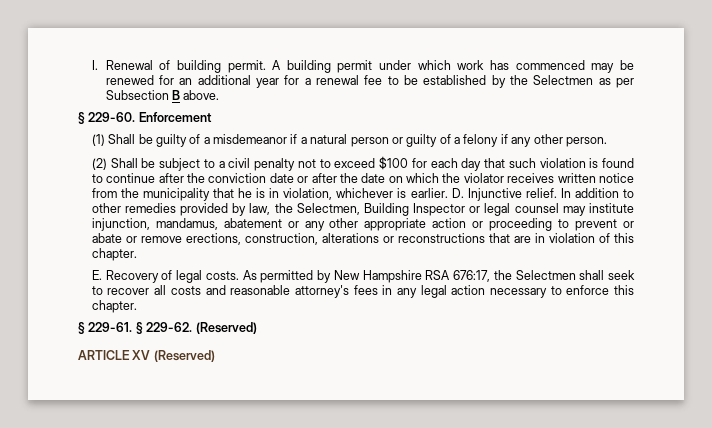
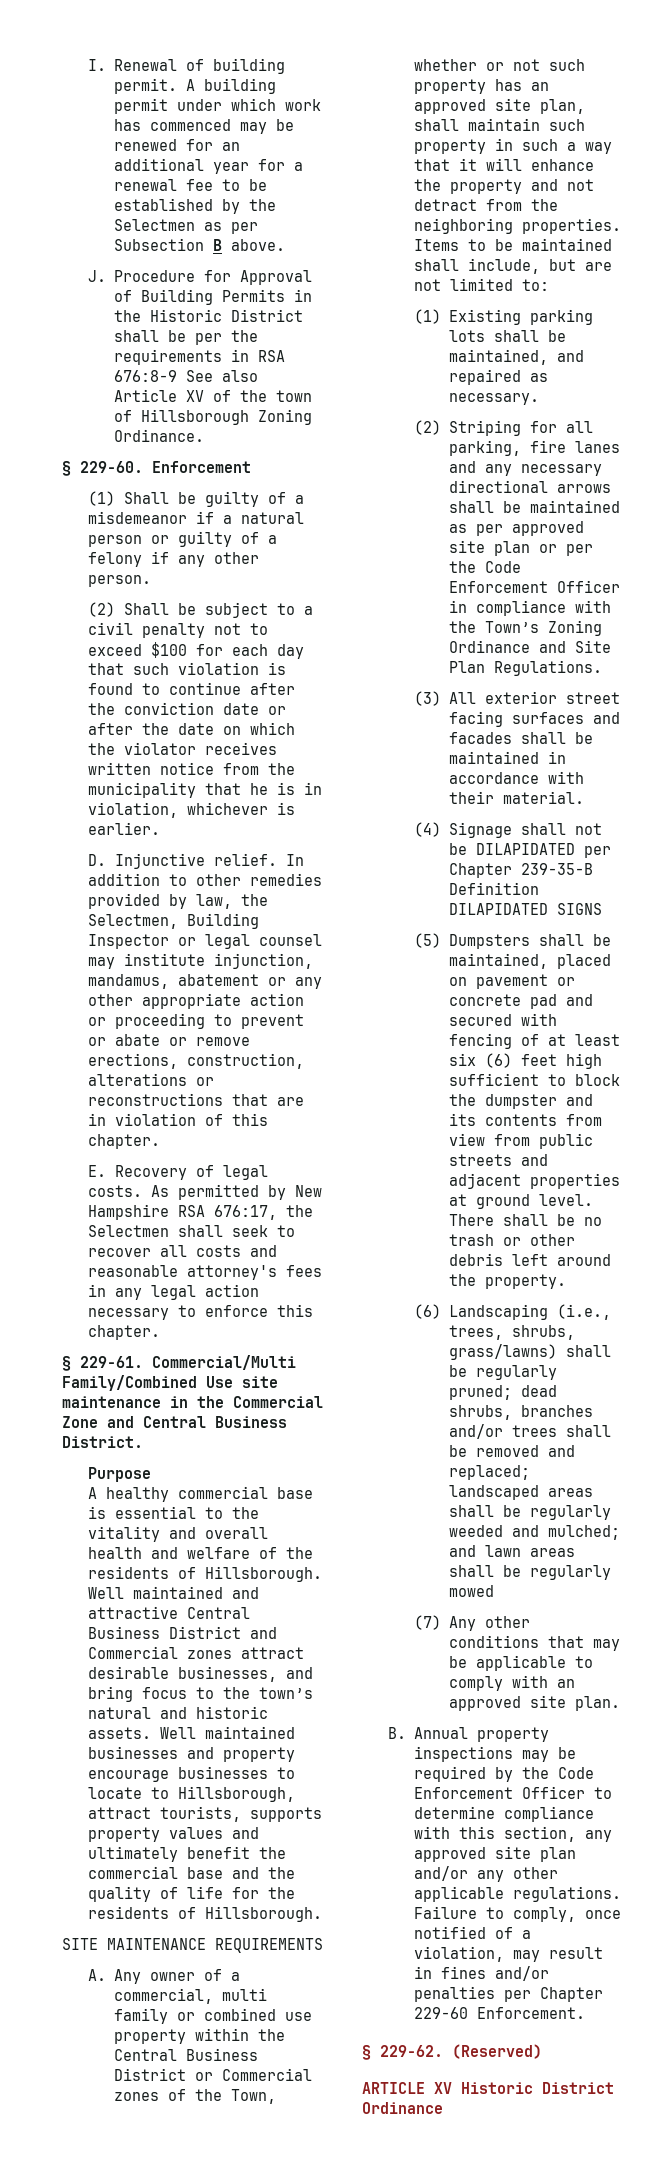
+ J. Procedure for Approval of Building Permits in the Historic District shall be per the requirements in RSA 676:8-9 See also Article XV of the town of Hillsborough Zoning Ordinance.
- (2) Shall be subject to a civil penalty not to exceed $100 for each day that such violation is found to continue after the conviction date or after the date on which the violator receives written notice from the municipality that he is in violation, whichever is earlier. D. Injunctive relief.
+ (2) Shall be subject to a civil penalty not to exceed $100 for each day that such violation is found to continue after the conviction date or after the date on which the violator receives written notice from the municipality that he is in violation, whichever is earlier.
+ D. Injunctive relief.
- § 229-61. § 229-62.
+ § 229-61. Commercial/Multi Family/Combined Use site maintenance in the Commercial Zone and Central Business District.
+ Purpose
+ A healthy commercial base is essential to the vitality and overall health and welfare of the residents of Hillsborough. Well maintained and attractive Central Business District and Commercial zones attract desirable businesses, and bring focus to the town’s natural and historic assets. Well maintained businesses and property encourage businesses to locate to Hillsborough, attract tourists, supports property values and ultimately benefit the commercial base and the quality of life for the residents of Hillsborough.
+ SITE MAINTENANCE REQUIREMENTS
+ A. Any owner of a commercial, multi family or combined use property within the Central Business District or Commercial zones of the Town, whether or not such property has an approved site plan, shall maintain such property in such a way that it will enhance the property and not detract from the neighboring properties. Items to be maintained shall include, but are not limited to:
+ (1) Existing parking lots shall be maintained, and repaired as necessary.
+ (2) Striping for all parking, fire lanes and any necessary directional arrows shall be maintained as per approved site plan or per the Code Enforcement Officer in compliance with the Town’s Zoning Ordinance and Site Plan Regulations.
+ (3) All exterior street facing surfaces and facades shall be maintained in accordance with their material.
+ (4) Signage shall not be DILAPIDATED per Chapter 239-35-B Definition DILAPIDATED SIGNS
+ (5) Dumpsters shall be maintained, placed on pavement or concrete pad and secured with fencing of at least six (6) feet high sufficient to block the dumpster and its contents from view from public streets and adjacent properties at ground level. There shall be no trash or other debris left around the property.
+ (6) Landscaping (i.e., trees, shrubs, grass/lawns) shall be regularly pruned; dead shrubs, branches and/or trees shall be removed and replaced; landscaped areas shall be regularly weeded and mulched; and lawn areas shall be regularly mowed
+ (7) Any other conditions that may be applicable to comply with an approved site plan.
+ B. Annual property inspections may be required by the Code Enforcement Officer to determine compliance with this section, any approved site plan and/or any other applicable regulations. Failure to comply, once notified of a violation, may result in fines and/or penalties per Chapter 229-60 Enforcement.
+ § 229-62.
- ARTICLE XV (Reserved)
+ ARTICLE XV Historic District Ordinance

